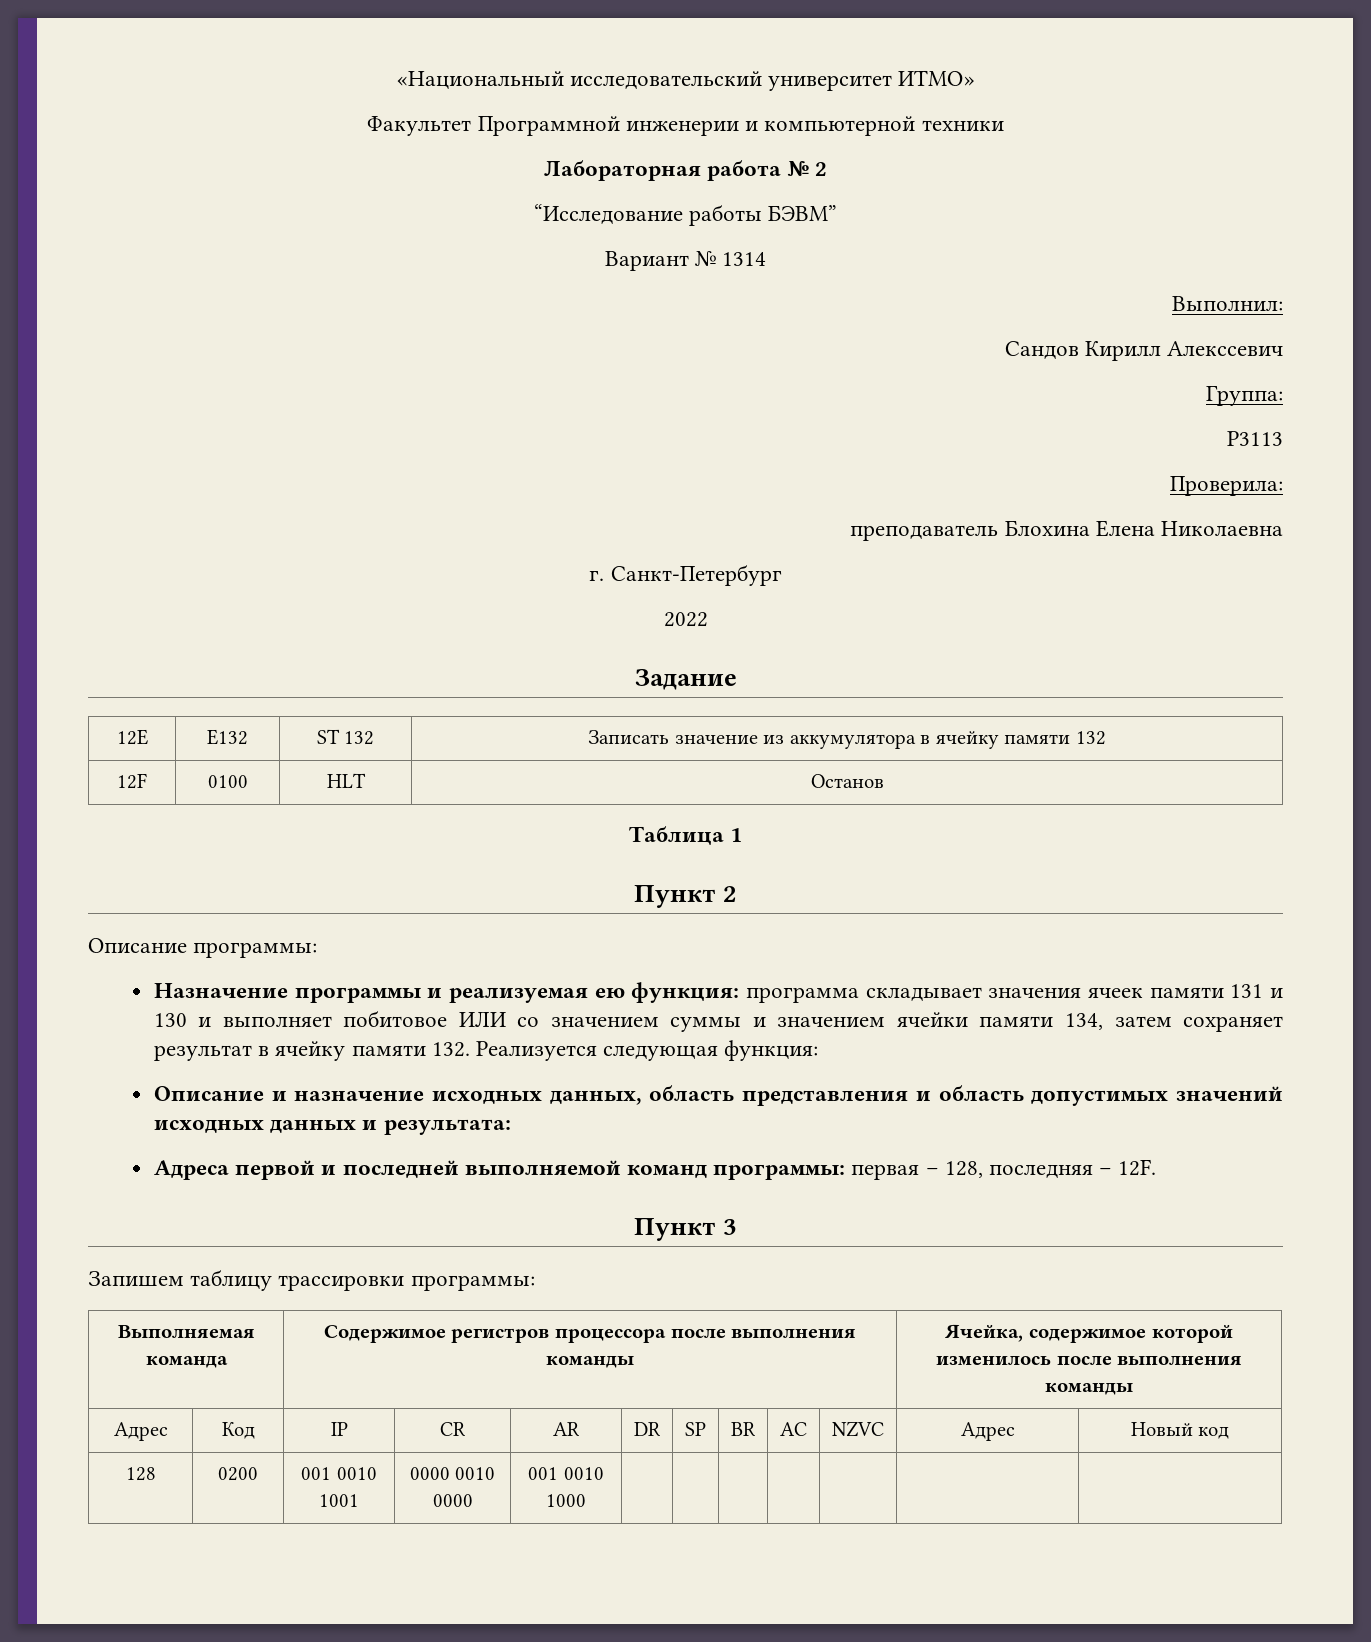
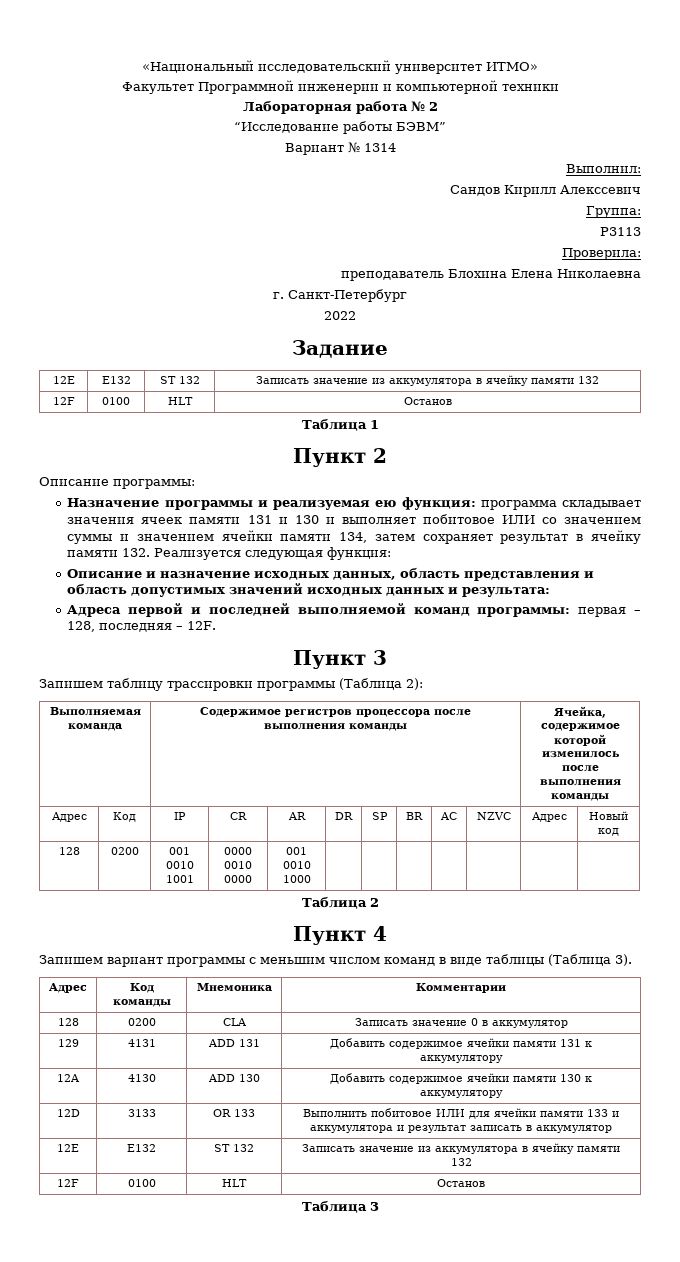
- Запишем таблицу трассировки программы:
+ Запишем таблицу трассировки программы (Таблица 2):
+ Таблица 2
+ Пункт 4
+ Запишем вариант программы с меньшим числом команд в виде таблицы (Таблица 3).
+ Адрес | Код команды | Мнемоника | Комментарии
+ 128 | 0200 | CLA | Записать значение 0 в аккумулятор
+ 129 | 4131 | ADD 131 | Добавить содержимое ячейки памяти 131 к аккумулятору
+ 12A | 4130 | ADD 130 | Добавить содержимое ячейки памяти 130 к аккумулятору
+ 12D | 3133 | OR 133 | Выполнить побитовое ИЛИ для ячейки памяти 133 и аккумулятора и результат записать в аккумулятор
+ 12E | E132 | ST 132 | Записать значение из аккумулятора в ячейку памяти 132
+ 12F | 0100 | HLT | Останов
+ Таблица 3

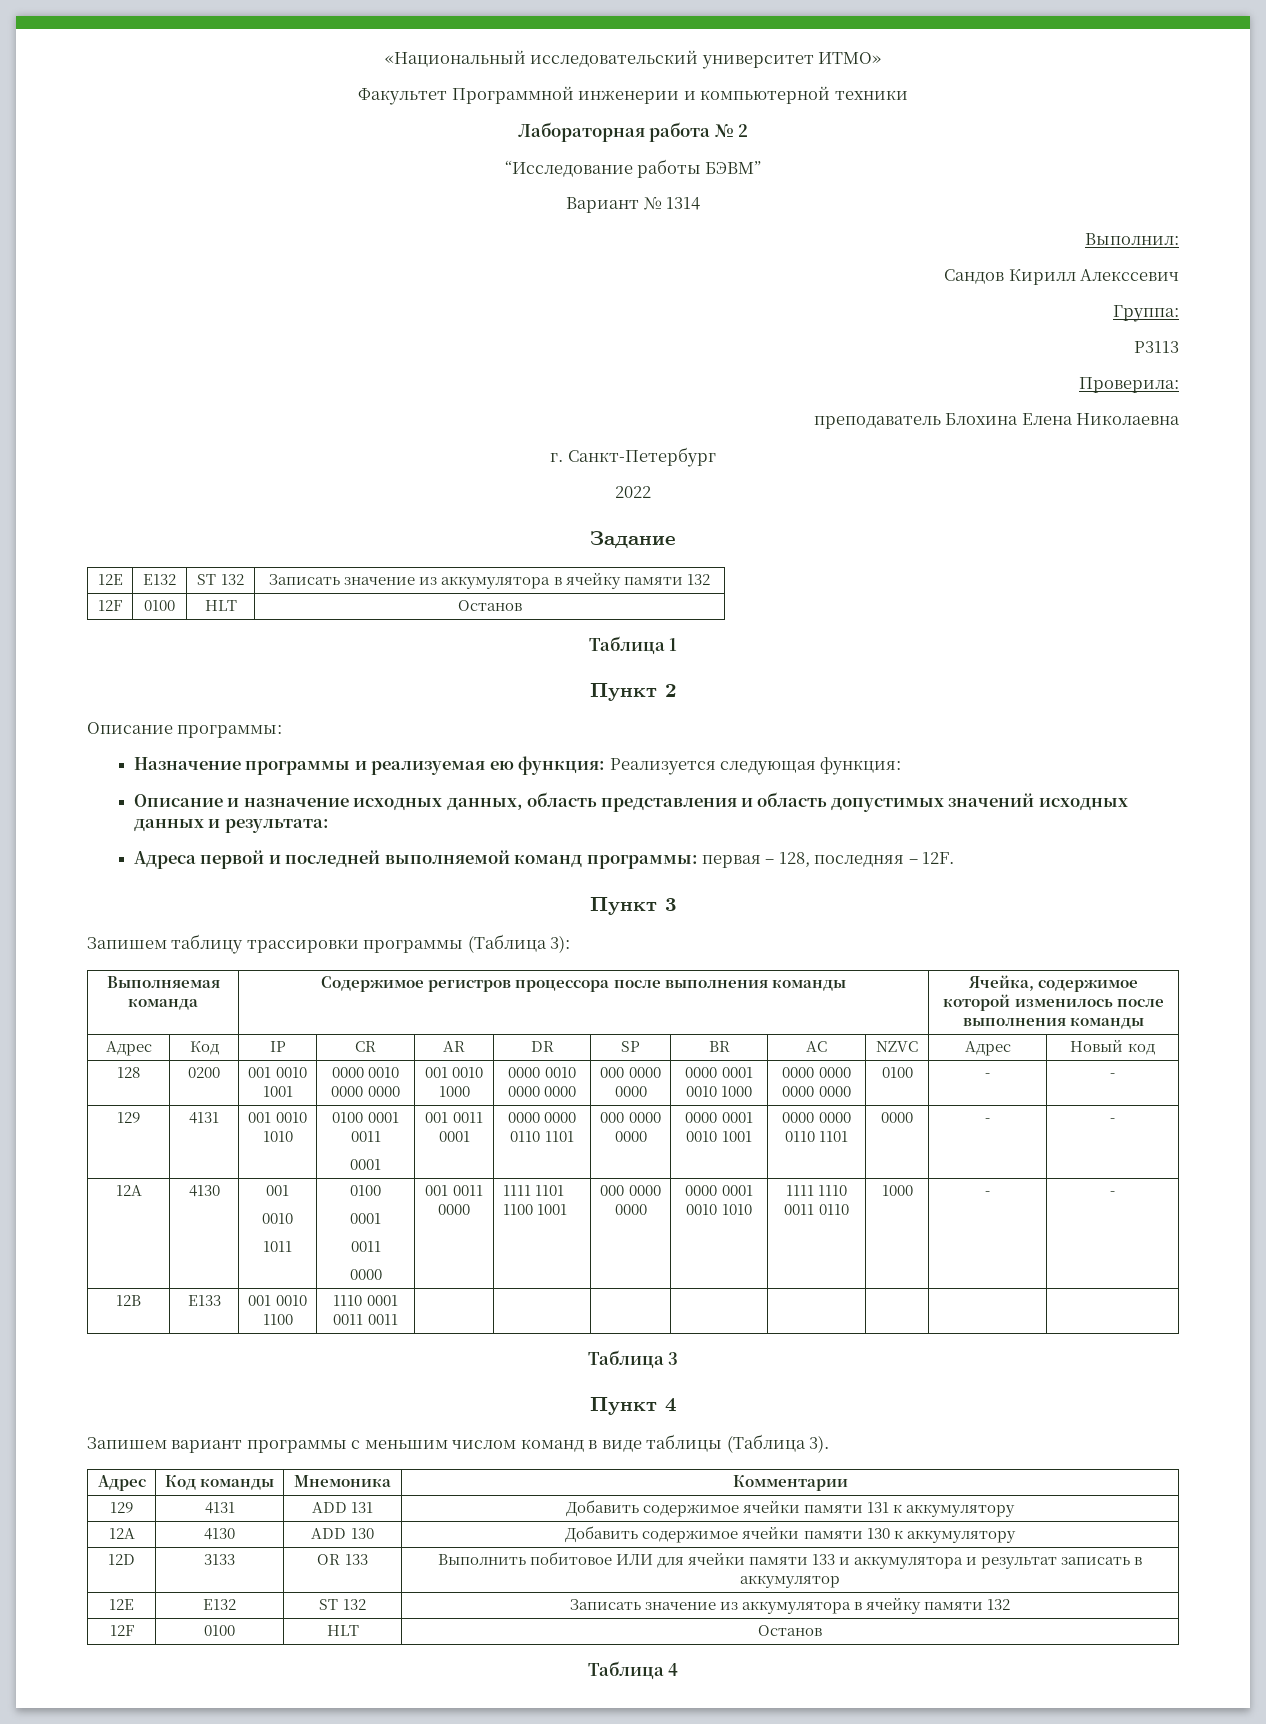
- Назначение программы и реализуемая ею функция: программа складывает значения ячеек памяти 131 и 130 и выполняет побитовое ИЛИ со значением суммы и значением ячейки памяти 134, затем сохраняет результат в ячейку памяти 132. Реализуется следующая функция:
+ Назначение программы и реализуемая ею функция: Реализуется следующая функция:
- Запишем таблицу трассировки программы (Таблица 2):
+ Запишем таблицу трассировки программы (Таблица 3):
- 128 | 0200 | 001 0010 1001 | 0000 0010 0000 | 001 0010 1000 | | | | | | |
- Таблица 2
+ 128 | 0200 | 001 0010 1001 | 0000 0010 0000 0000 | 001 0010 1000 | 0000 0010 0000 0000 | 000 0000 0000 | 0000 0001 0010 1000 | 0000 0000 0000 0000 | 0100 | - | -
+ 129 | 4131 | 001 0010 1010 | 0100 0001 0011
+ 0001 | 001 0011 0001 | 0000 0000 0110 1101 | 000 0000 0000 | 0000 0001 0010 1001 | 0000 0000 0110 1101 | 0000 | - | -
+ 12A | 4130 | 001
+ 0010
+ 1011 | 0100
+ 0001
+ 0011
+ 0000 | 001 0011 0000 | 1111 1101 1100 1001 | 000 0000 0000 | 0000 0001 0010 1010 | 1111 1110 0011 0110 | 1000 | - | -
+ 12B | E133 | 001 0010 1100 | 1110 0001 0011 0011 | | | | | | | |
+ Таблица 3
- 128 | 0200 | CLA | Записать значение 0 в аккумулятор
- Таблица 3
+ Таблица 4

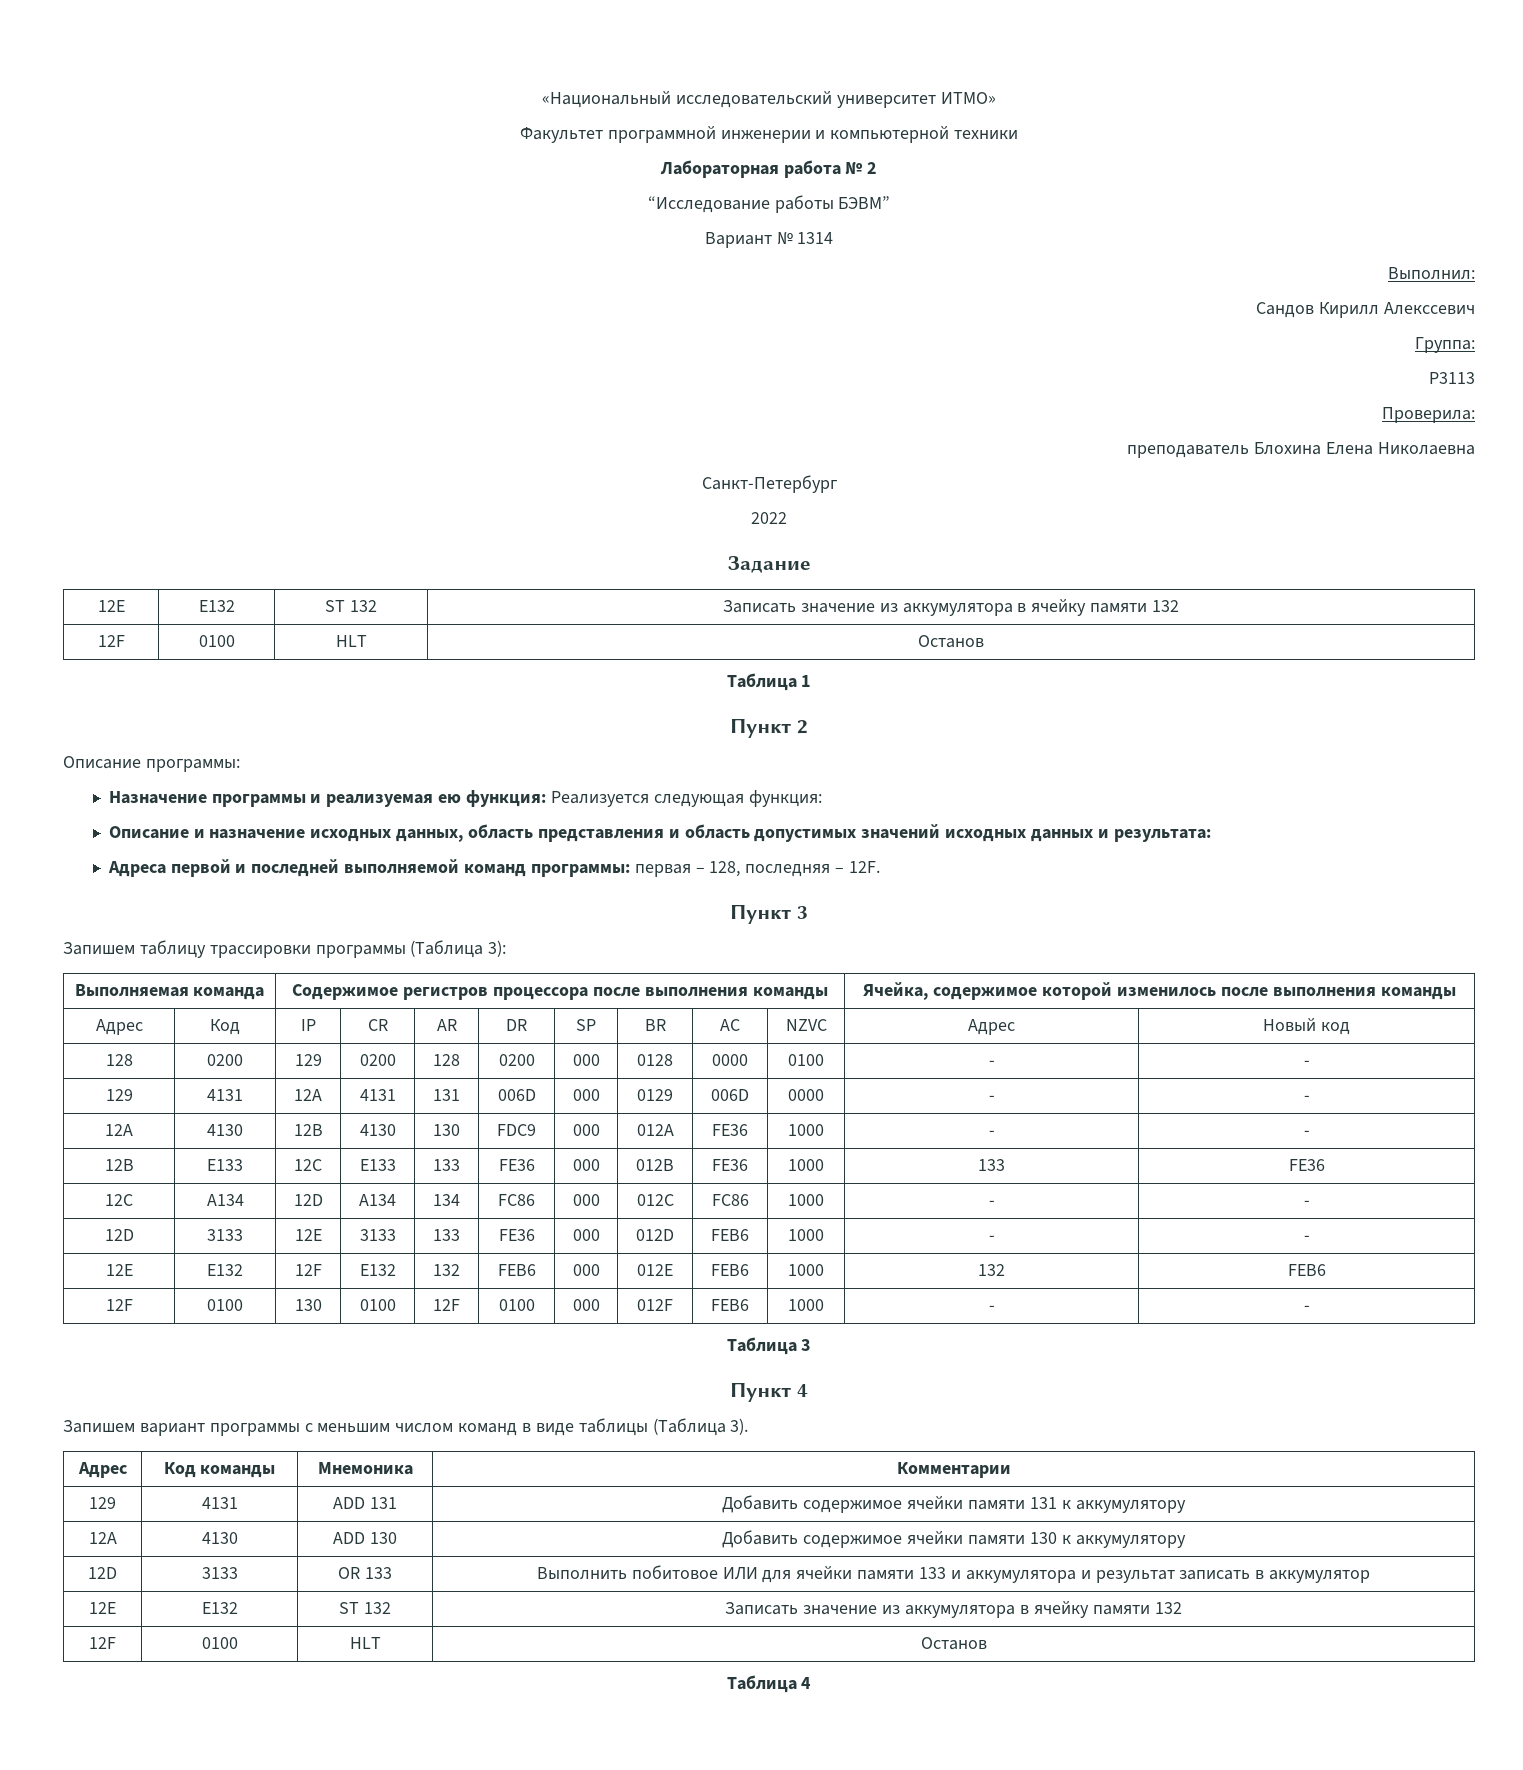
- Факультет Программной инженерии и компьютерной техники
+ Факультет программной инженерии и компьютерной техники
- г. Санкт-Петербург
+ Санкт-Петербург
- 128 | 0200 | 001 0010 1001 | 0000 0010 0000 0000 | 001 0010 1000 | 0000 0010 0000 0000 | 000 0000 0000 | 0000 0001 0010 1000 | 0000 0000 0000 0000 | 0100 | - | -
+ 128 | 0200 | 129 | 0200 | 128 | 0200 | 000 | 0128 | 0000 | 0100 | - | -
- 129 | 4131 | 001 0010 1010 | 0100 0001 0011
- 0001 | 001 0011 0001 | 0000 0000 0110 1101 | 000 0000 0000 | 0000 0001 0010 1001 | 0000 0000 0110 1101 | 0000 | - | -
+ 129 | 4131 | 12A | 4131 | 131 | 006D | 000 | 0129 | 006D | 0000 | - | -
- 12A | 4130 | 001
- 0010
- 1011 | 0100
- 0001
- 0011
- 0000 | 001 0011 0000 | 1111 1101 1100 1001 | 000 0000 0000 | 0000 0001 0010 1010 | 1111 1110 0011 0110 | 1000 | - | -
+ 12A | 4130 | 12B | 4130 | 130 | FDC9 | 000 | 012A | FE36 | 1000 | - | -
- 12B | E133 | 001 0010 1100 | 1110 0001 0011 0011 | | | | | | | |
+ 12B | E133 | 12C | E133 | 133 | FE36 | 000 | 012B | FE36 | 1000 | 133 | FE36
+ 12C | A134 | 12D | A134 | 134 | FC86 | 000 | 012C | FC86 | 1000 | - | -
+ 12D | 3133 | 12E | 3133 | 133 | FE36 | 000 | 012D | FEB6 | 1000 | - | -
+ 12E | E132 | 12F | E132 | 132 | FEB6 | 000 | 012E | FEB6 | 1000 | 132 | FEB6
+ 12F | 0100 | 130 | 0100 | 12F | 0100 | 000 | 012F | FEB6 | 1000 | - | -

